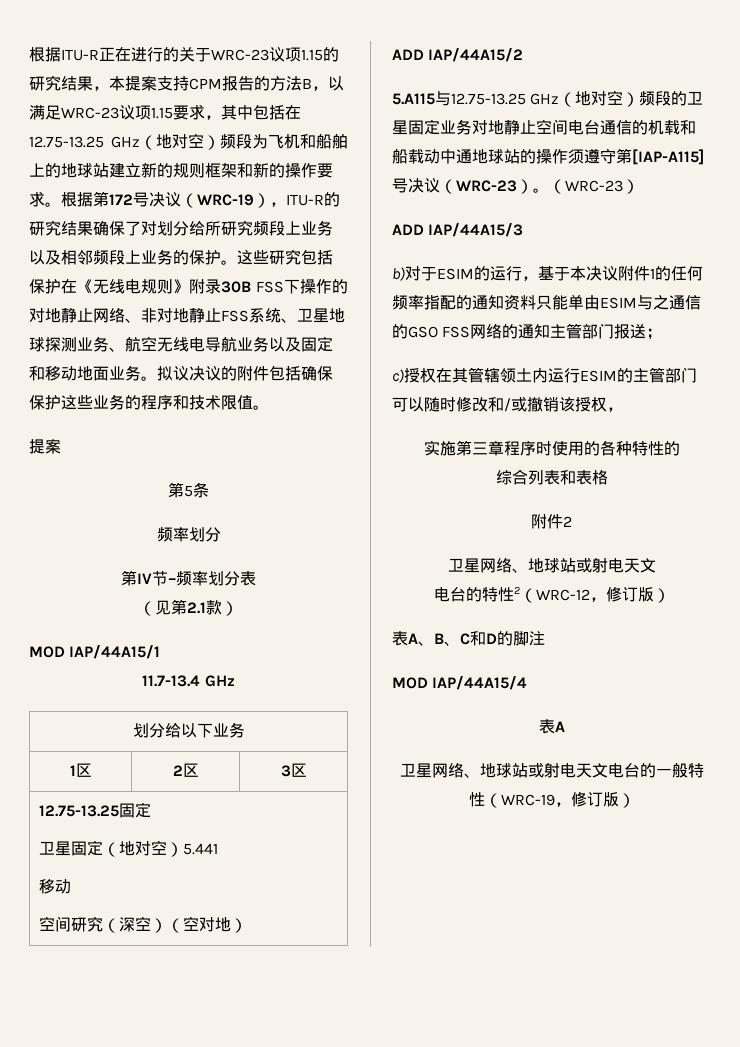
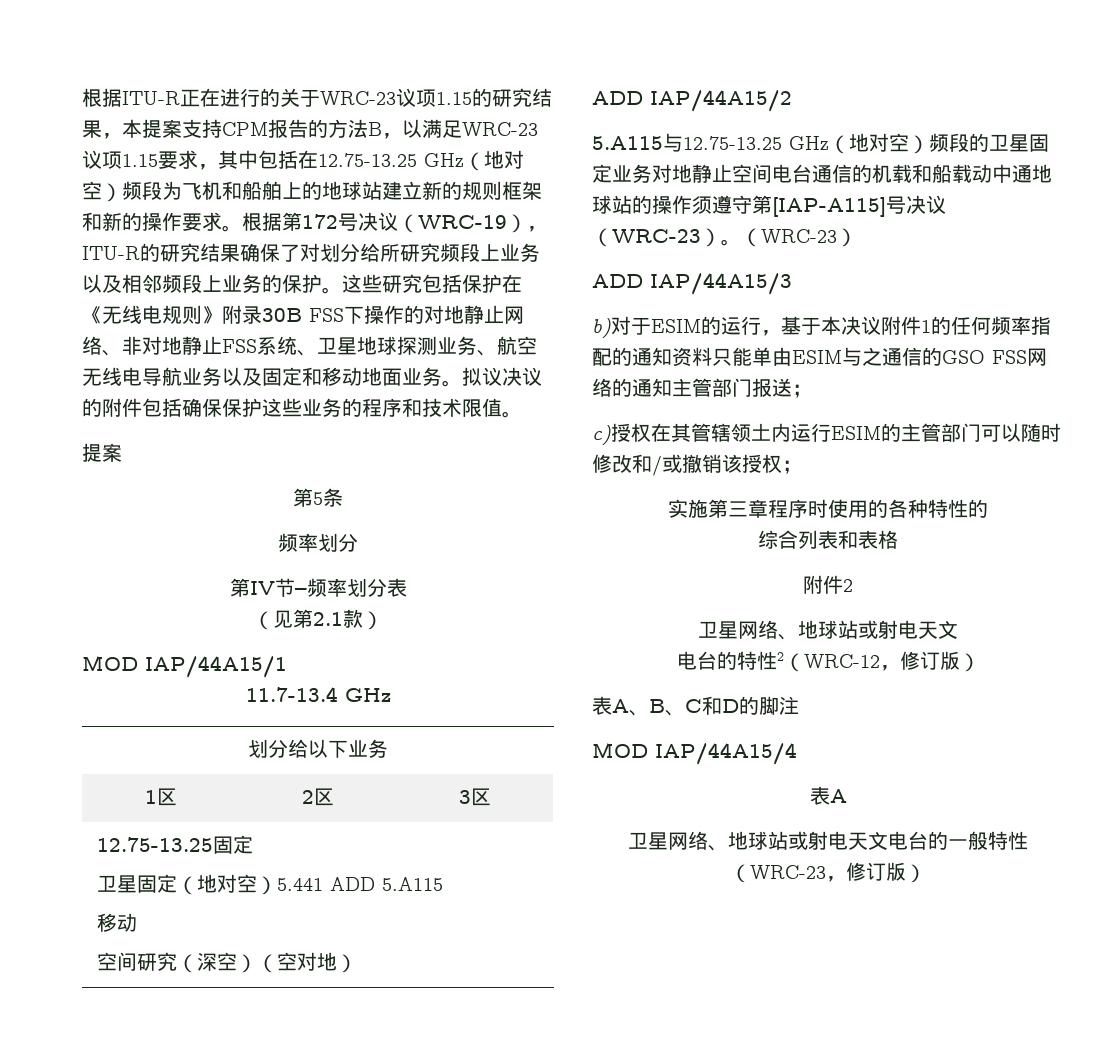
  12.75-13.25固定
- 卫星固定（地对空）5.441
+ 卫星固定（地对空）5.441 ADD 5.A115
- c)授权在其管辖领土内运行ESIM的主管部门可以随时修改和/或撤销该授权，
+ c)授权在其管辖领土内运行ESIM的主管部门可以随时修改和/或撤销该授权；
- 卫星网络、地球站或射电天文电台的一般特性（WRC-19，修订版）
+ 卫星网络、地球站或射电天文电台的一般特性（WRC-23，修订版）

